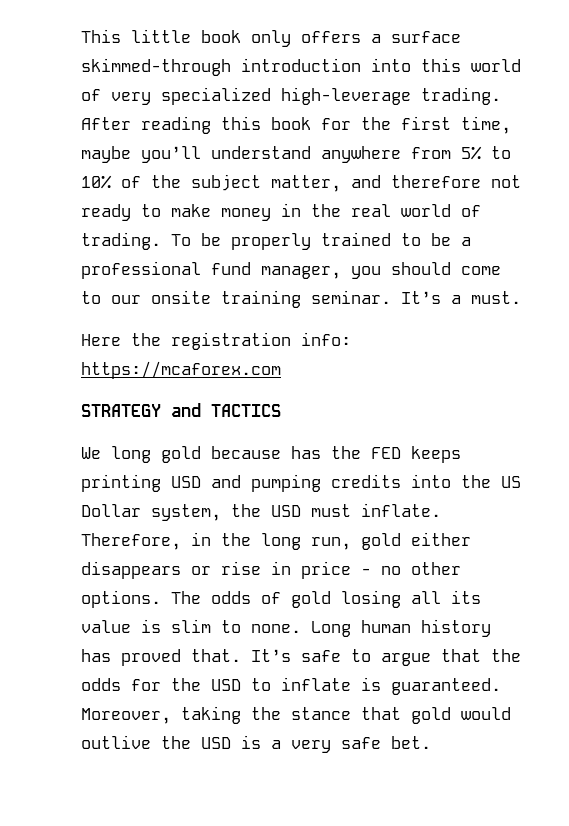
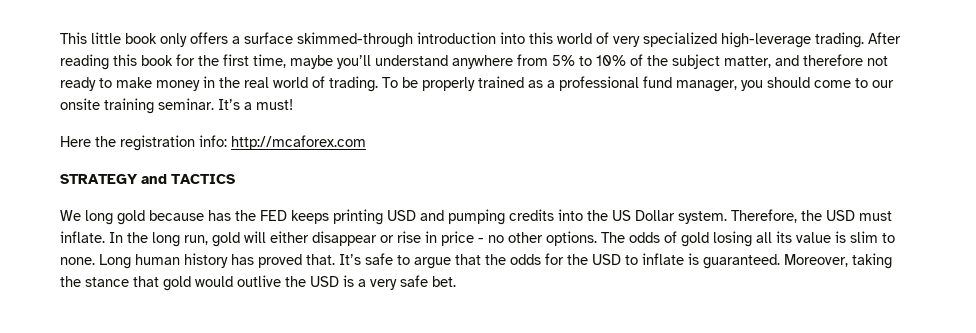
- To be properly trained to be a professional fund manager, you should come to our onsite training seminar.
+ To be properly trained as a professional fund manager, you should come to our onsite training seminar.
- It’s a must.
+ It’s a must!
- Here the registration info: https://mcaforex.com
+ Here the registration info: http://mcaforex.com
- We long gold because has the FED keeps printing USD and pumping credits into the US Dollar system, the USD must inflate.
+ We long gold because has the FED keeps printing USD and pumping credits into the US Dollar system. Therefore, the USD must inflate.
- Therefore, in the long run, gold either disappears or rise in price - no other options.
+ In the long run, gold will either disappear or rise in price - no other options.

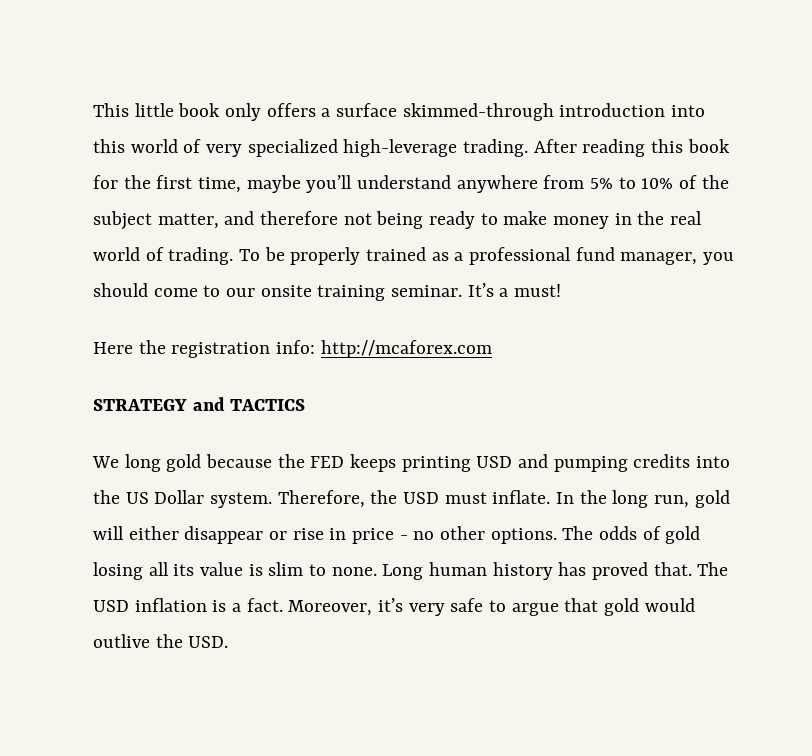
- After reading this book for the first time, maybe you’ll understand anywhere from 5% to 10% of the subject matter, and therefore not ready to make money in the real world of trading.
+ After reading this book for the first time, maybe you’ll understand anywhere from 5% to 10% of the subject matter, and therefore not being ready to make money in the real world of trading.
- We long gold because has the FED keeps printing USD and pumping credits into the US Dollar system.
+ We long gold because the FED keeps printing USD and pumping credits into the US Dollar system.
- It’s safe to argue that the odds for the USD to inflate is guaranteed. Moreover, taking the stance that gold would outlive the USD is a very safe bet.
+ The USD inflation is a fact. Moreover, it’s very safe to argue that gold would outlive the USD.

